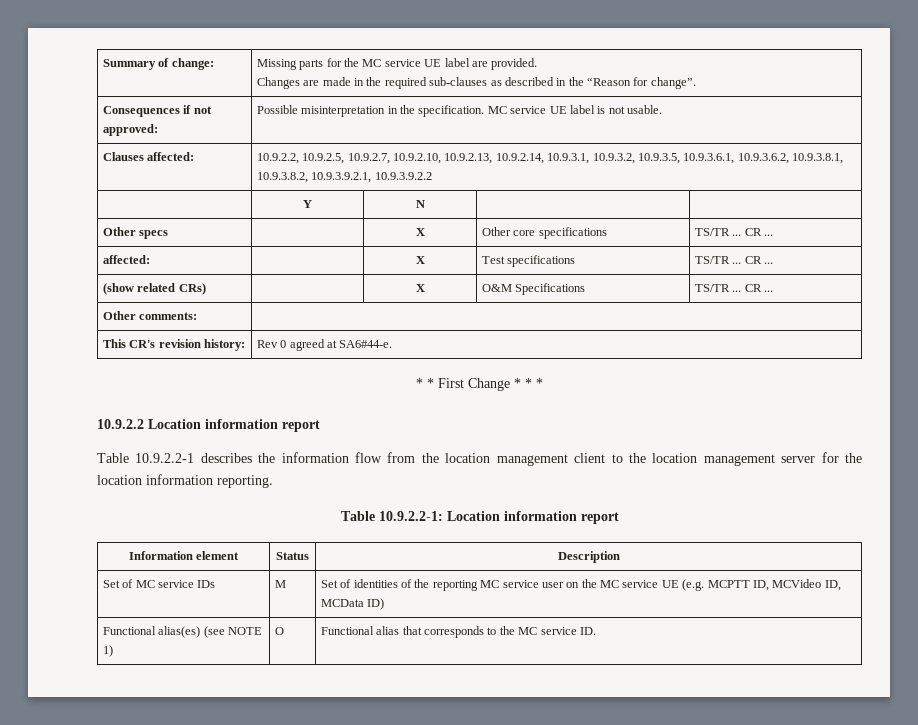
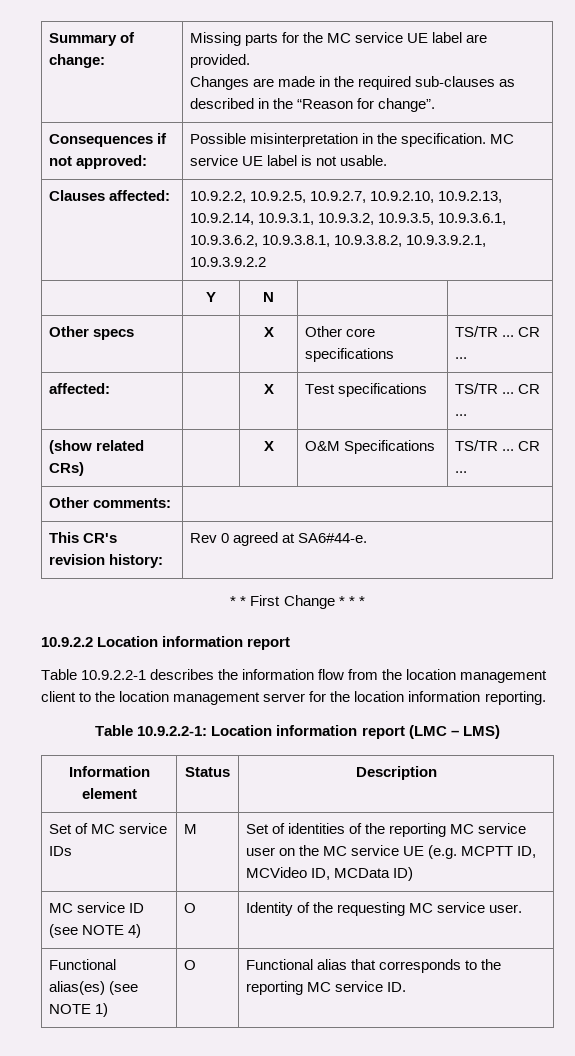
- Table 10.9.2.2-1: Location information report
+ Table 10.9.2.2-1: Location information report (LMC – LMS)
+ MC service ID (see NOTE 4) | O | Identity of the requesting MC service user.
- Functional alias(es) (see NOTE 1) | O | Functional alias that corresponds to the MC service ID.
+ Functional alias(es) (see NOTE 1) | O | Functional alias that corresponds to the reporting MC service ID.

